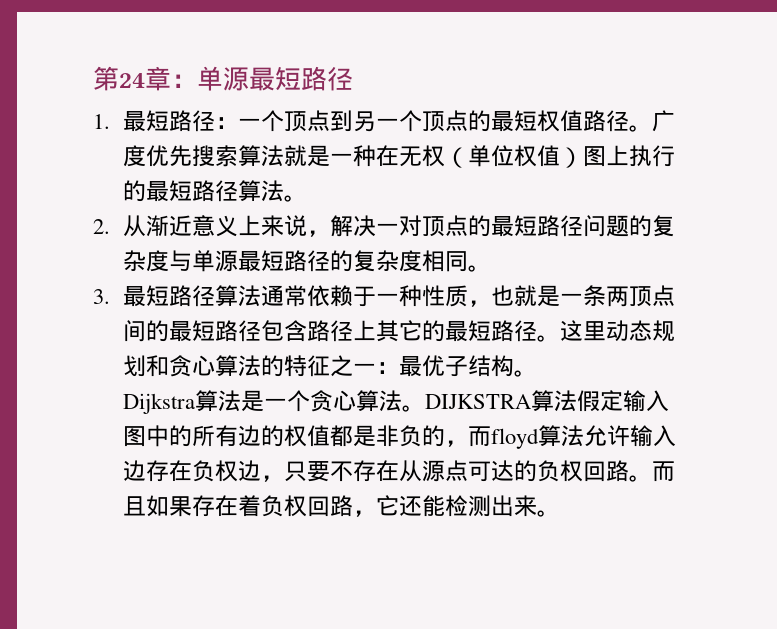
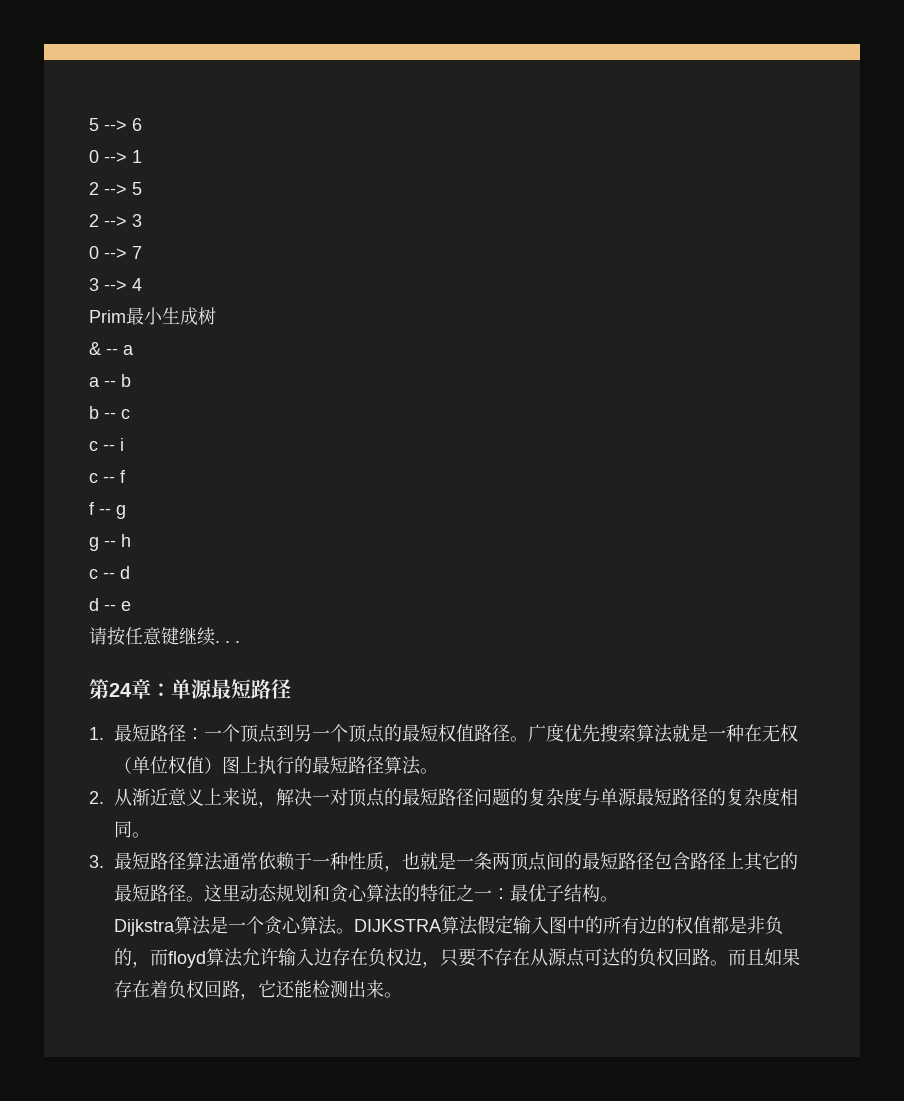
+ 5 --> 6
+ 0 --> 1
+ 2 --> 5
+ 2 --> 3
+ 0 --> 7
+ 3 --> 4
+ Prim最小生成树
+ & -- a
+ a -- b
+ b -- c
+ c -- i
+ c -- f
+ f -- g
+ g -- h
+ c -- d
+ d -- e
+ 请按任意键继续. . .

